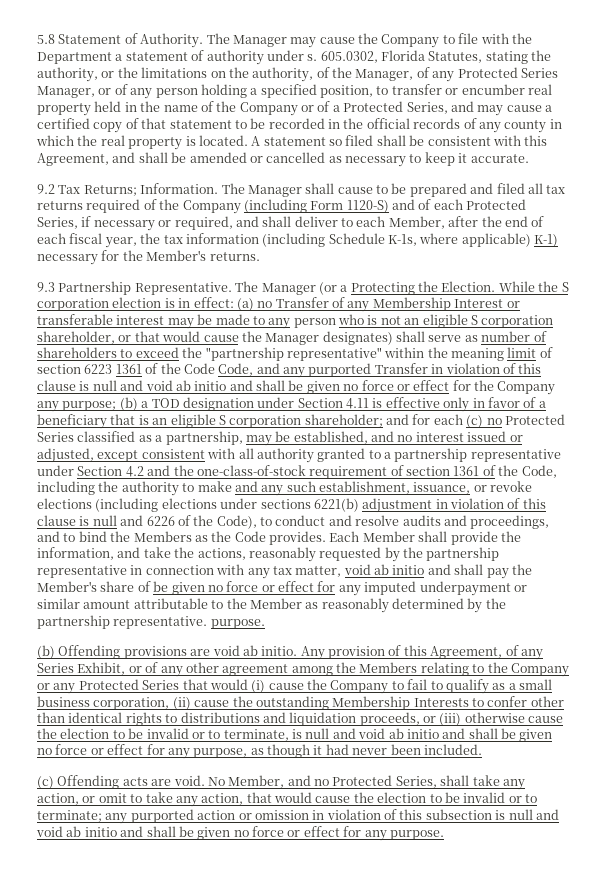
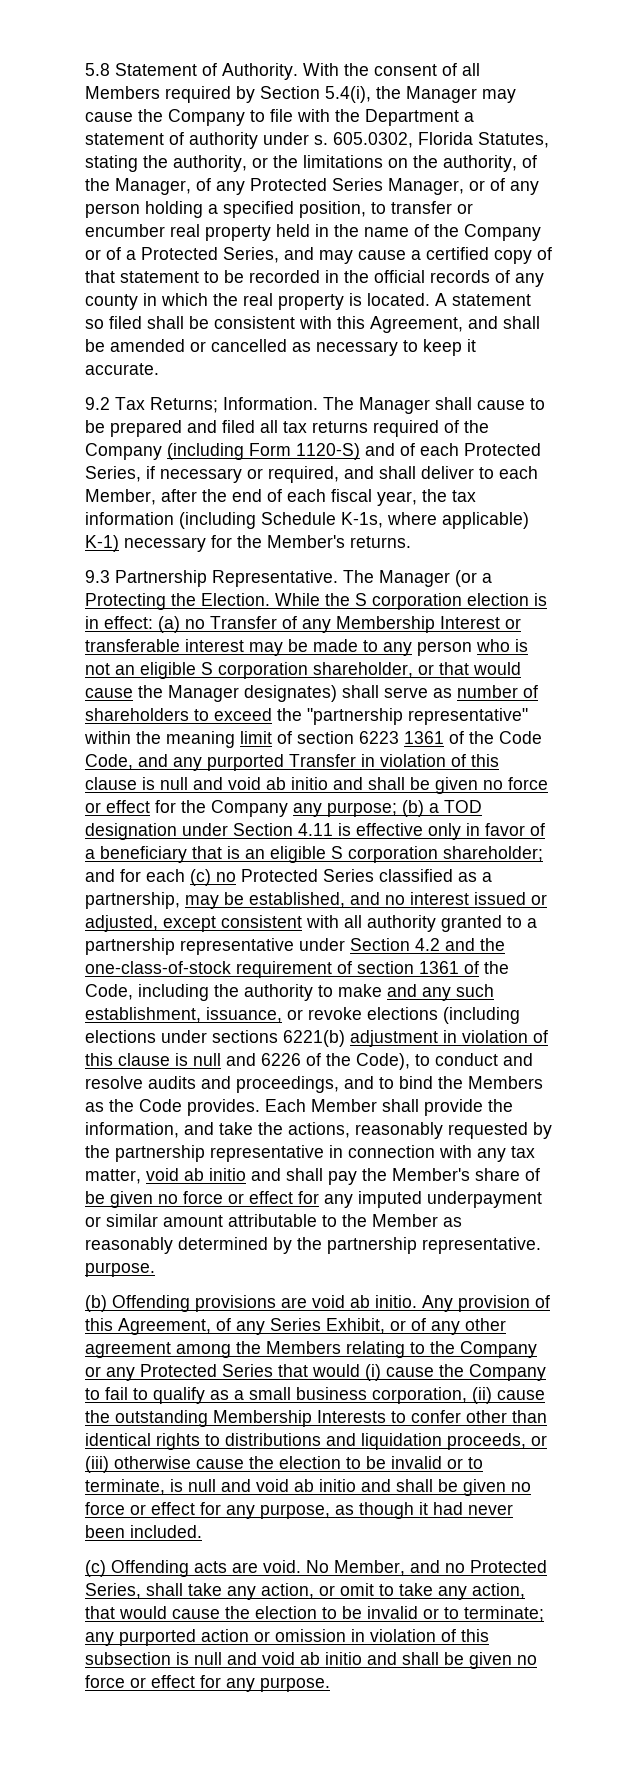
- The Manager may cause the Company to file with the Department a statement of authority under s.
+ With the consent of all Members required by Section 5.4(i), the Manager may cause the Company to file with the Department a statement of authority under s.

